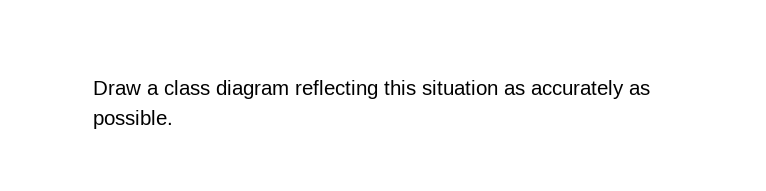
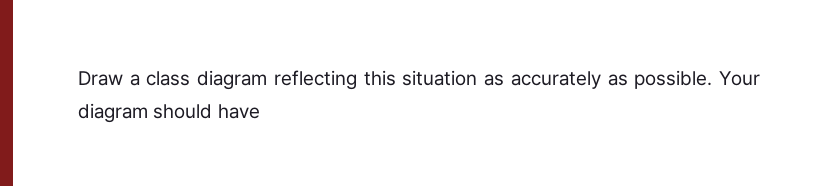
+ Your diagram should have

